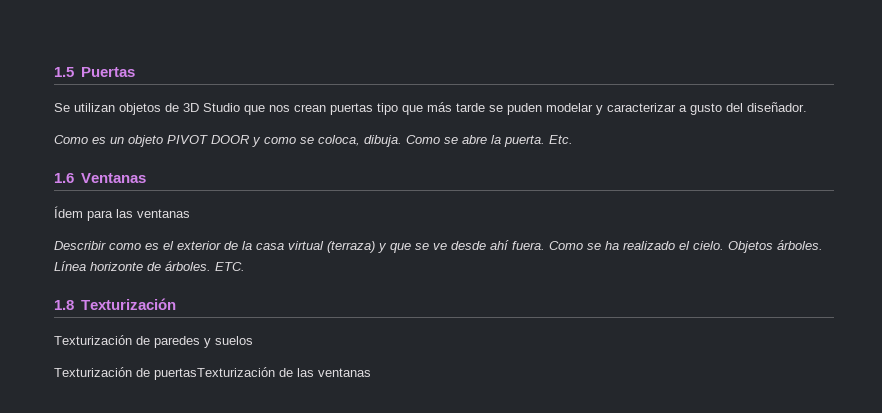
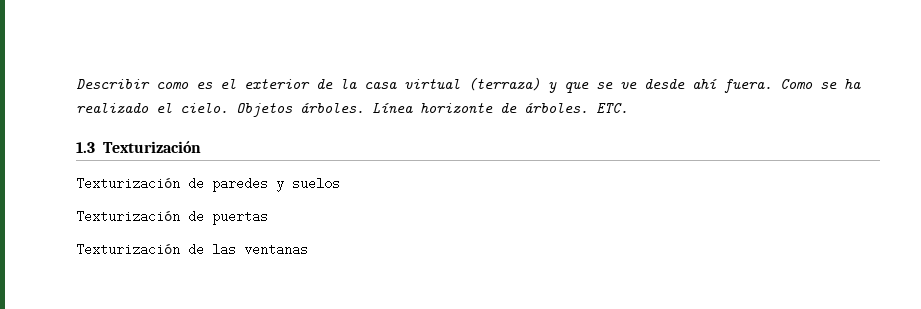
- 1.5 Puertas
- Se utilizan objetos de 3D Studio que nos crean puertas tipo que más tarde se puden modelar y caracterizar a gusto del diseñador.
- Como es un objeto PIVOT DOOR y como se coloca, dibuja. Como se abre la puerta. Etc.
- 1.6 Ventanas
- Ídem para las ventanas
- 1.8 Texturización
+ 1.3 Texturización
- Texturización de puertasTexturización de las ventanas
+ Texturización de puertas
+ Texturización de las ventanas

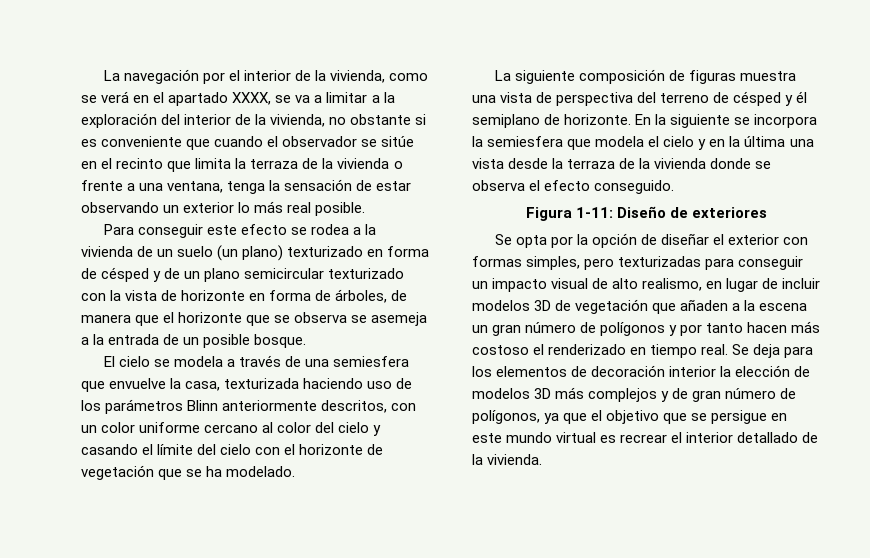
- Describir como es el exterior de la casa virtual (terraza) y que se ve desde ahí fuera. Como se ha realizado el cielo. Objetos árboles. Línea horizonte de árboles. ETC.
- 1.3 Texturización
- Texturización de paredes y suelos
- Texturización de puertas
- Texturización de las ventanas
+ La navegación por el interior de la vivienda, como se verá en el apartado XXXX, se va a limitar a la exploración del interior de la vivienda, no obstante si es conveniente que cuando el observador se sitúe en el recinto que limita la terraza de la vivienda o frente a una ventana, tenga la sensación de estar observando un exterior lo más real posible.
+ Para conseguir este efecto se rodea a la vivienda de un suelo (un plano) texturizado en forma de césped y de un plano semicircular texturizado con la vista de horizonte en forma de árboles, de manera que el horizonte que se observa se asemeja a la entrada de un posible bosque.
+ El cielo se modela a través de una semiesfera que envuelve la casa, texturizada haciendo uso de los parámetros Blinn anteriormente descritos, con un color uniforme cercano al color del cielo y casando el límite del cielo con el horizonte de vegetación que se ha modelado.
+ La siguiente composición de figuras muestra una vista de perspectiva del terreno de césped y él semiplano de horizonte. En la siguiente se incorpora la semiesfera que modela el cielo y en la última una vista desde la terraza de la vivienda donde se observa el efecto conseguido.
+ Figura 1-11: Diseño de exteriores
+ Se opta por la opción de diseñar el exterior con formas simples, pero texturizadas para conseguir un impacto visual de alto realismo, en lugar de incluir modelos 3D de vegetación que añaden a la escena un gran número de polígonos y por tanto hacen más costoso el renderizado en tiempo real. Se deja para los elementos de decoración interior la elección de modelos 3D más complejos y de gran número de polígonos, ya que el objetivo que se persigue en este mundo virtual es recrear el interior detallado de la vivienda.

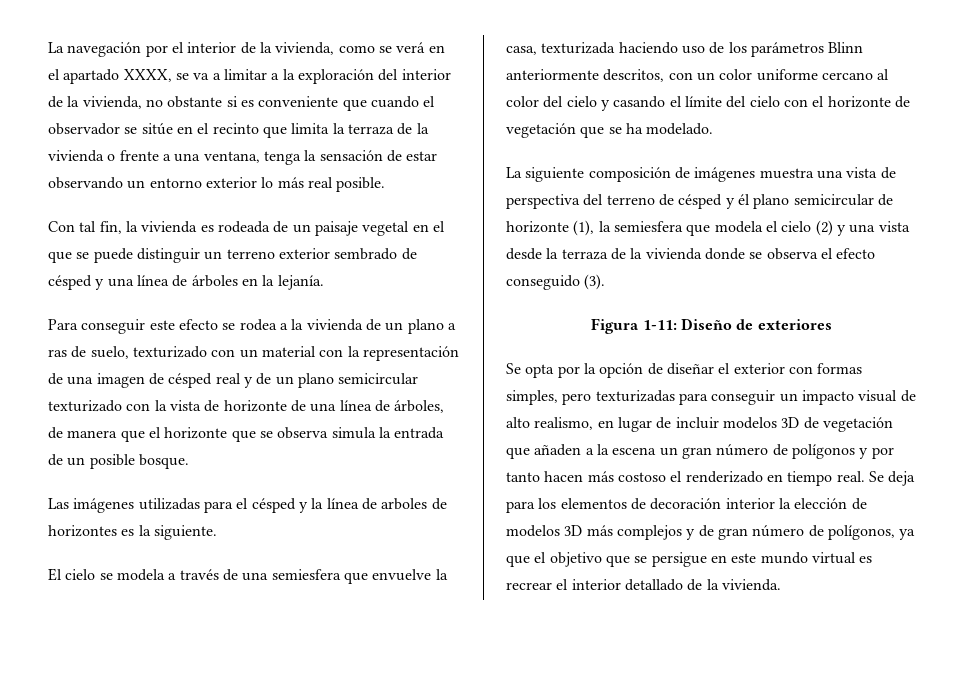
- La navegación por el interior de la vivienda, como se verá en el apartado XXXX, se va a limitar a la exploración del interior de la vivienda, no obstante si es conveniente que cuando el observador se sitúe en el recinto que limita la terraza de la vivienda o frente a una ventana, tenga la sensación de estar observando un exterior lo más real posible.
+ La navegación por el interior de la vivienda, como se verá en el apartado XXXX, se va a limitar a la exploración del interior de la vivienda, no obstante si es conveniente que cuando el observador se sitúe en el recinto que limita la terraza de la vivienda o frente a una ventana, tenga la sensación de estar observando un entorno exterior lo más real posible.
+ Con tal fin, la vivienda es rodeada de un paisaje vegetal en el que se puede distinguir un terreno exterior sembrado de césped y una línea de árboles en la lejanía.
- Para conseguir este efecto se rodea a la vivienda de un suelo (un plano) texturizado en forma de césped y de un plano semicircular texturizado con la vista de horizonte en forma de árboles, de manera que el horizonte que se observa se asemeja a la entrada de un posible bosque.
+ Para conseguir este efecto se rodea a la vivienda de un plano a ras de suelo, texturizado con un material con la representación de una imagen de césped real y de un plano semicircular texturizado con la vista de horizonte de una línea de árboles, de manera que el horizonte que se observa simula la entrada de un posible bosque.
+ Las imágenes utilizadas para el césped y la línea de arboles de horizontes es la siguiente.
- La siguiente composición de figuras muestra una vista de perspectiva del terreno de césped y él semiplano de horizonte. En la siguiente se incorpora la semiesfera que modela el cielo y en la última una vista desde la terraza de la vivienda donde se observa el efecto conseguido.
+ La siguiente composición de imágenes muestra una vista de perspectiva del terreno de césped y él plano semicircular de horizonte (1), la semiesfera que modela el cielo (2) y una vista desde la terraza de la vivienda donde se observa el efecto conseguido (3).

